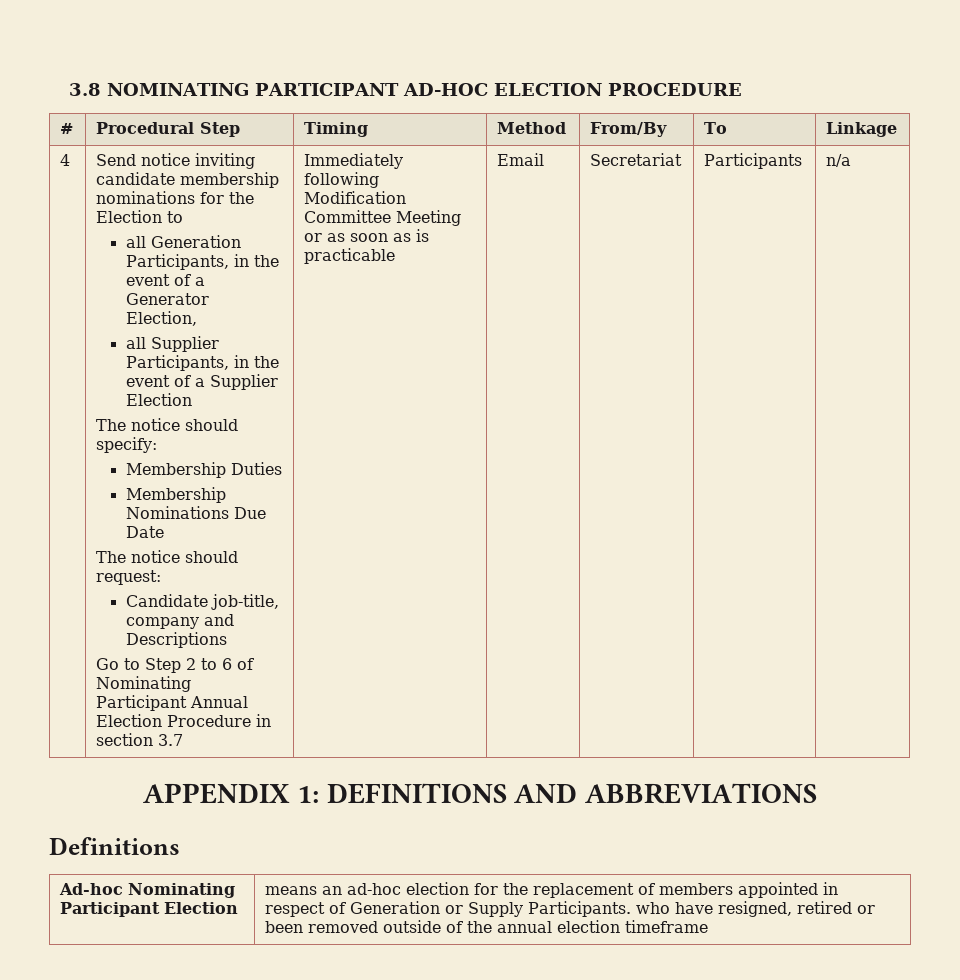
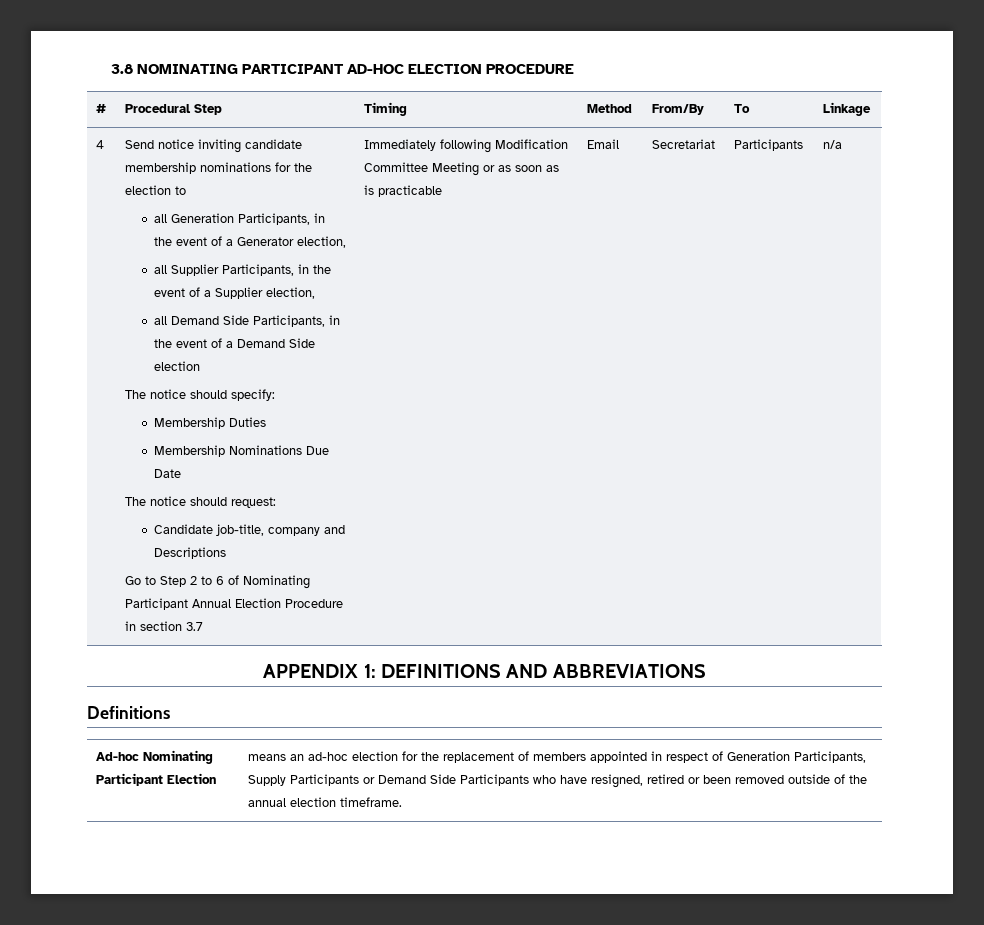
- Send notice inviting candidate membership nominations for the Election to
+ Send notice inviting candidate membership nominations for the election to
- all Generation Participants, in the event of a Generator Election,
+ all Generation Participants, in the event of a Generator election,
- all Supplier Participants, in the event of a Supplier Election
+ all Supplier Participants, in the event of a Supplier election,
+ all Demand Side Participants, in the event of a Demand Side election
- Ad-hoc Nominating Participant Election | means an ad-hoc election for the replacement of members appointed in respect of Generation or Supply Participants. who have resigned, retired or been removed outside of the annual election timeframe
+ Ad-hoc Nominating Participant Election | means an ad-hoc election for the replacement of members appointed in respect of Generation Participants, Supply Participants or Demand Side Participants who have resigned, retired or been removed outside of the annual election timeframe.

